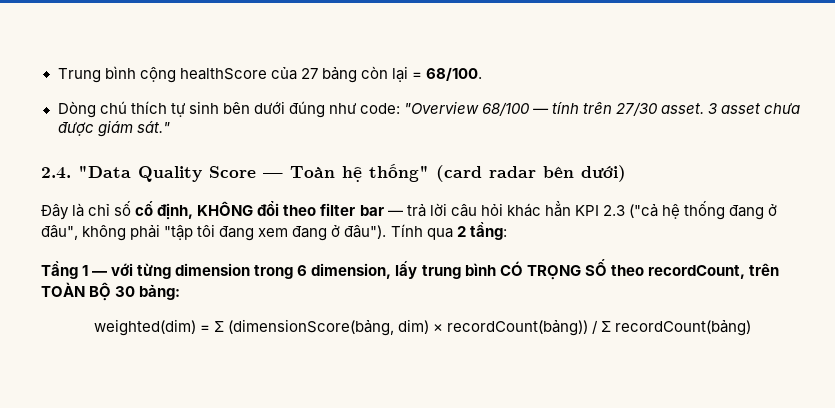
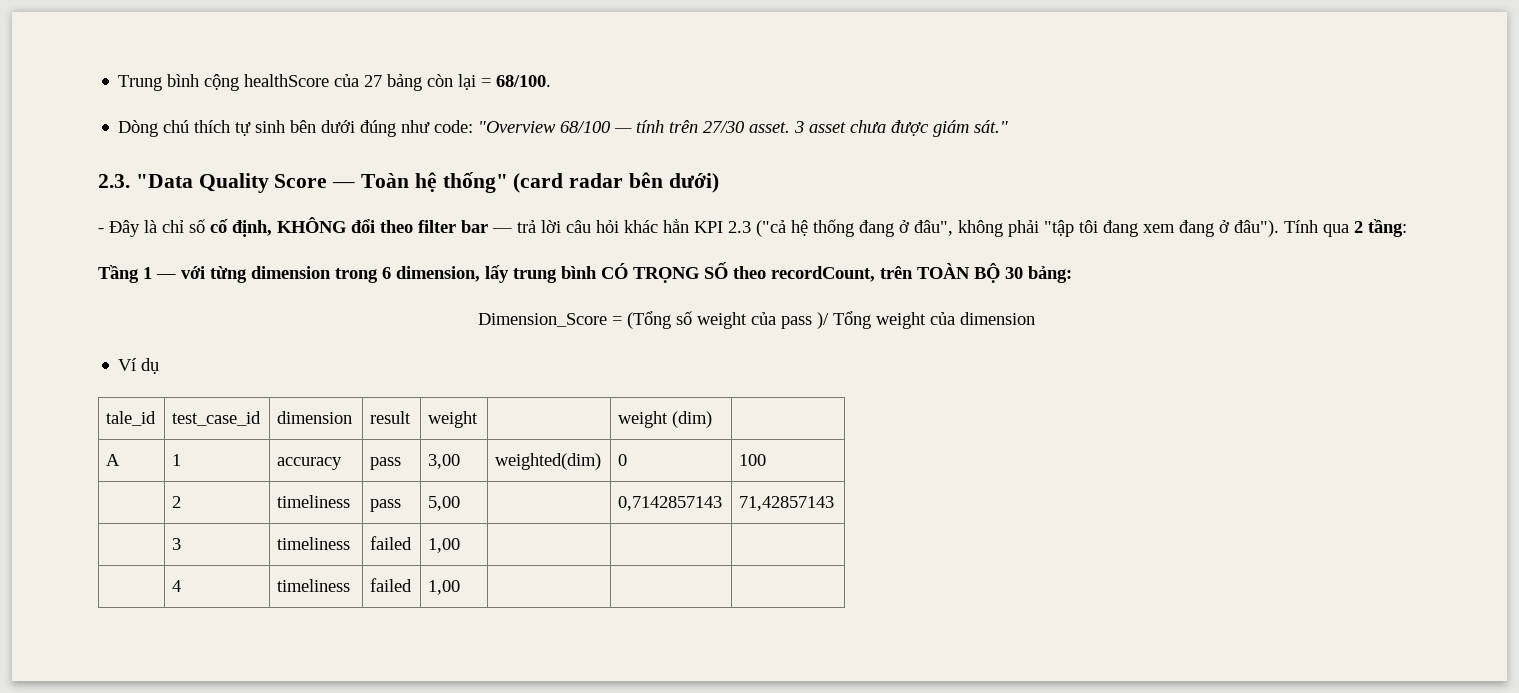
- 2.4. "Data Quality Score — Toàn hệ thống" (card radar bên dưới)
+ 2.3. "Data Quality Score — Toàn hệ thống" (card radar bên dưới)
- Đây là chỉ số cố định, KHÔNG đổi theo filter bar — trả lời câu hỏi khác hẳn KPI 2.3 ("cả hệ thống đang ở đâu", không phải "tập tôi đang xem đang ở đâu").
+ - Đây là chỉ số cố định, KHÔNG đổi theo filter bar — trả lời câu hỏi khác hẳn KPI 2.3 ("cả hệ thống đang ở đâu", không phải "tập tôi đang xem đang ở đâu").
- weighted(dim) = Σ (dimensionScore(bảng, dim) × recordCount(bảng)) / Σ recordCount(bảng)
+ Dimension_Score = (Tổng số weight của pass )/ Tổng weight của dimension
+ Ví dụ
+ tale_id | test_case_id | dimension | result | weight | | weight (dim) |
+ A | 1 | accuracy | pass | 3,00 | weighted(dim) | 0 | 100
+ | 2 | timeliness | pass | 5,00 | | 0,7142857143 | 71,42857143
+ | 3 | timeliness | failed | 1,00 | | |
+ | 4 | timeliness | failed | 1,00 | | |

